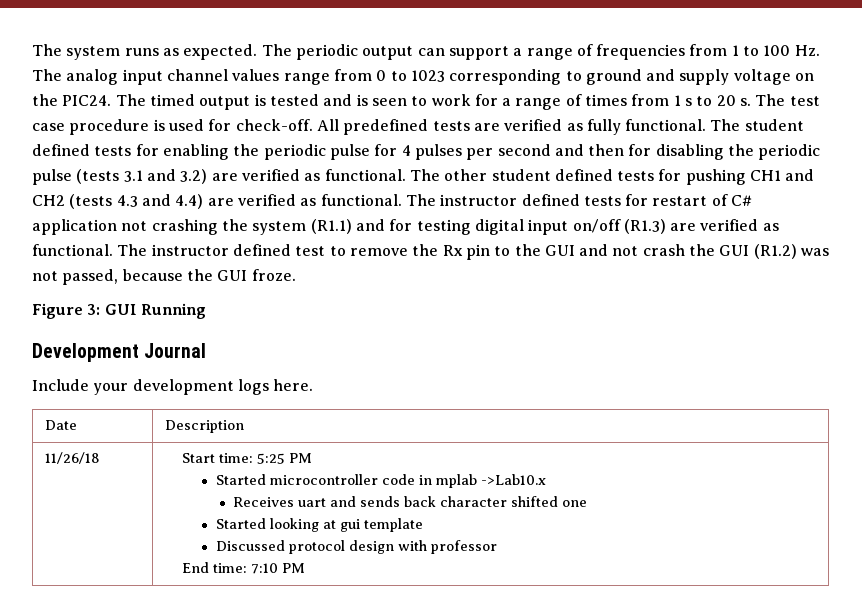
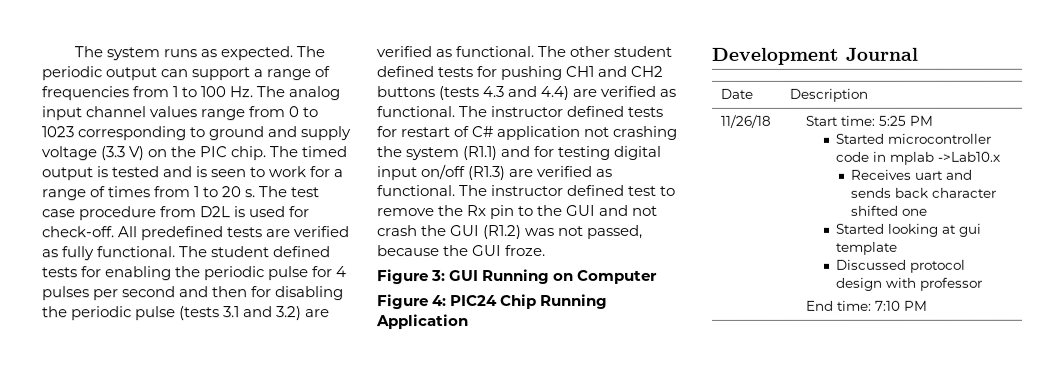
- The periodic output can support a range of frequencies from 1 to 100 Hz. The analog input channel values range from 0 to 1023 corresponding to ground and supply voltage on the PIC24.
+ The periodic output can support a range of frequencies from 1 to 100 Hz. The analog input channel values range from 0 to 1023 corresponding to ground and supply voltage (3.3 V) on the PIC chip.
- The timed output is tested and is seen to work for a range of times from 1 s to 20 s.
+ The timed output is tested and is seen to work for a range of times from 1 to 20 s.
- The test case procedure is used for check-off.
+ The test case procedure from D2L is used for check-off.
- The other student defined tests for pushing CH1 and CH2 (tests 4.3 and 4.4) are verified as functional.
+ The other student defined tests for pushing CH1 and CH2 buttons (tests 4.3 and 4.4) are verified as functional.
- Figure 3: GUI Running
+ Figure 3: GUI Running on Computer
+ Figure 4: PIC24 Chip Running Application
  Development Journal
- Include your development logs here.

